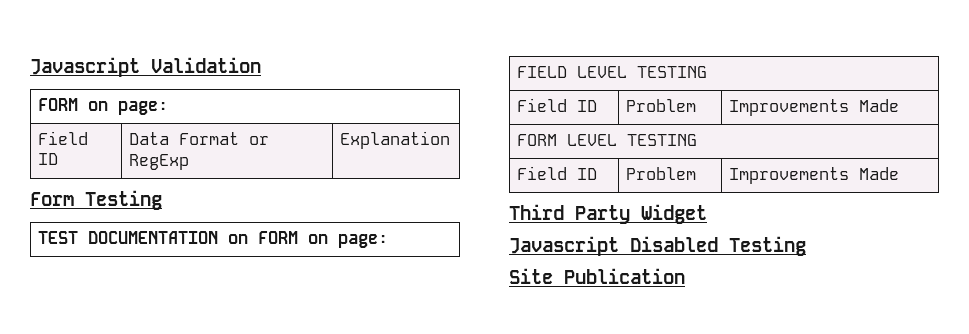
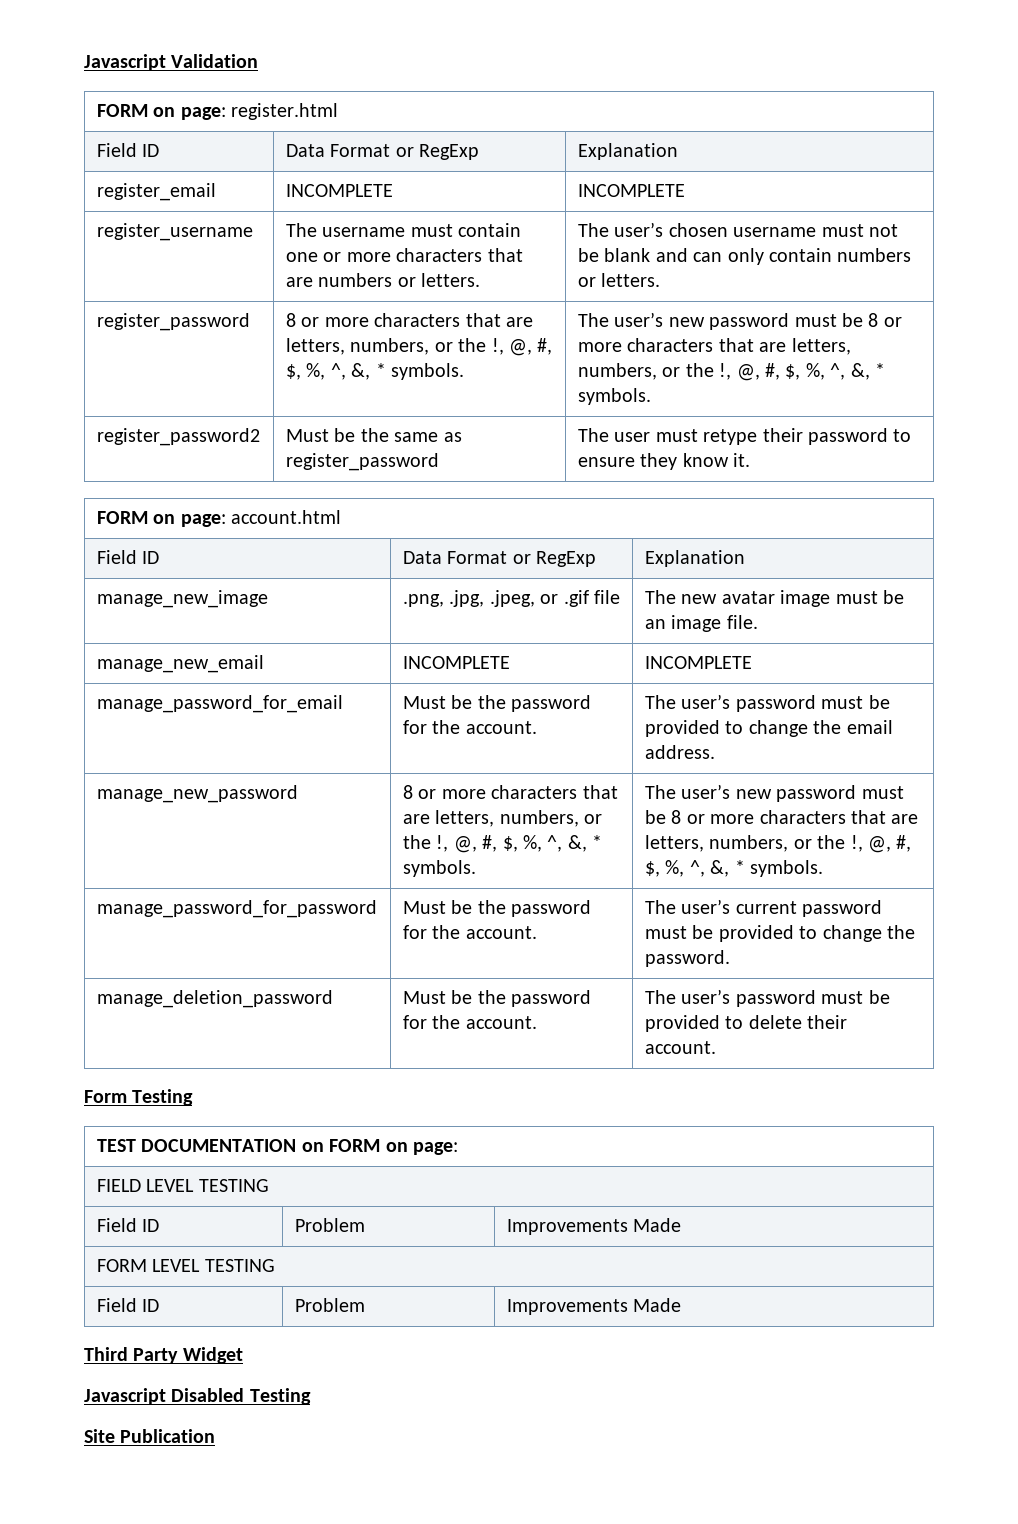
  Javascript Validation
- FORM on page:
+ FORM on page: register.html
  Field ID | Data Format or RegExp | Explanation
+ register_email | INCOMPLETE | INCOMPLETE
+ register_username | The username must contain one or more characters that are numbers or letters. | The user’s chosen username must not be blank and can only contain numbers or letters.
+ register_password | 8 or more characters that are letters, numbers, or the !, @, #, $, %, ^, &, * symbols. | The user’s new password must be 8 or more characters that are letters, numbers, or the !, @, #, $, %, ^, &, * symbols.
+ register_password2 | Must be the same as register_password | The user must retype their password to ensure they know it.
+ FORM on page: account.html
+ Field ID | Data Format or RegExp | Explanation
+ manage_new_image | .png, .jpg, .jpeg, or .gif file | The new avatar image must be an image file.
+ manage_new_email | INCOMPLETE | INCOMPLETE
+ manage_password_for_email | Must be the password for the account. | The user’s password must be provided to change the email address.
+ manage_new_password | 8 or more characters that are letters, numbers, or the !, @, #, $, %, ^, &, * symbols. | The user’s new password must be 8 or more characters that are letters, numbers, or the !, @, #, $, %, ^, &, * symbols.
+ manage_password_for_password | Must be the password for the account. | The user’s current password must be provided to change the password.
+ manage_deletion_password | Must be the password for the account. | The user’s password must be provided to delete their account.

